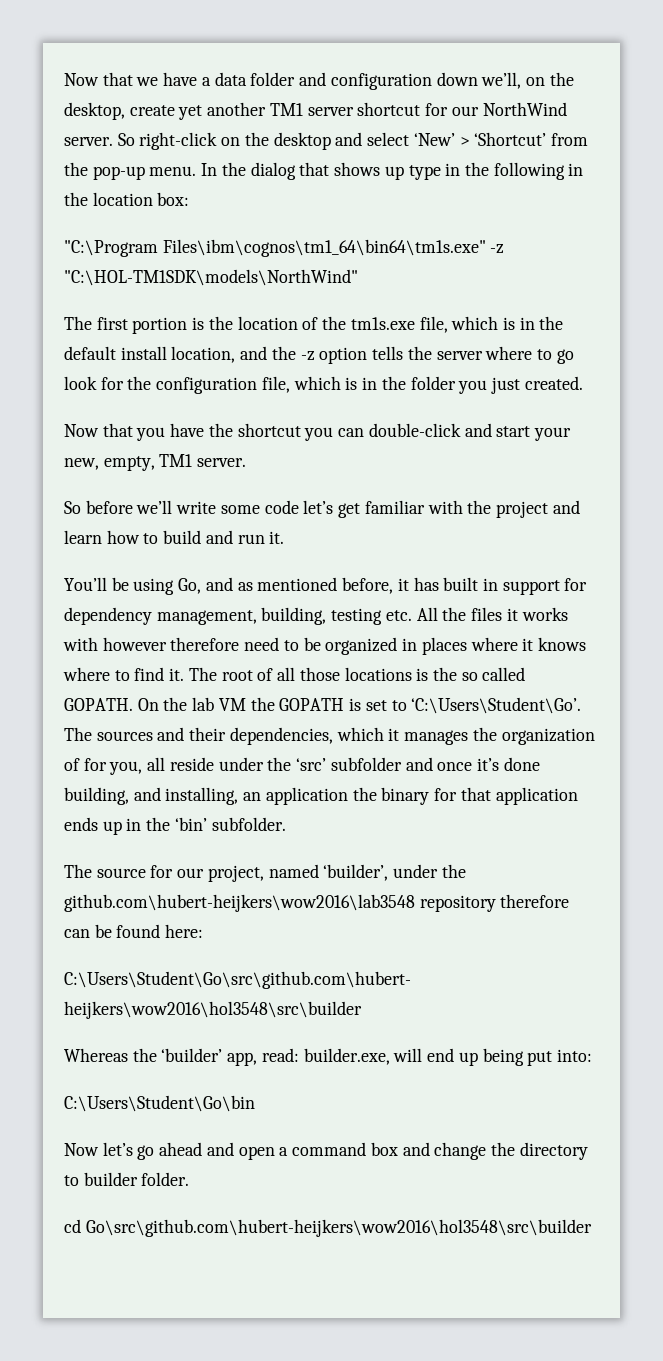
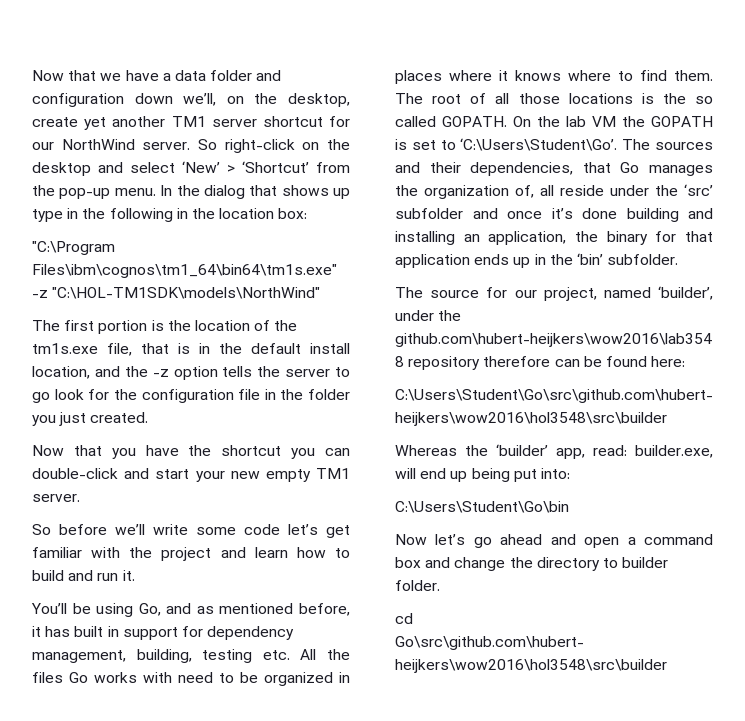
- The first portion is the location of the tm1s.exe file, which is in the default install location, and the -z option tells the server where to go look for the configuration file, which is in the folder you just created.
+ The first portion is the location of the tm1s.exe file, that is in the default install location, and the -z option tells the server to go look for the configuration file in the folder you just created.
- Now that you have the shortcut you can double-click and start your new, empty, TM1 server.
+ Now that you have the shortcut you can double-click and start your new empty TM1 server.
- You’ll be using Go, and as mentioned before, it has built in support for dependency management, building, testing etc. All the files it works with however therefore need to be organized in places where it knows where to find it.
+ You’ll be using Go, and as mentioned before, it has built in support for dependency management, building, testing etc. All the files Go works with need to be organized in places where it knows where to find them.
- The sources and their dependencies, which it manages the organization of for you, all reside under the ‘src’ subfolder and once it’s done building, and installing, an application the binary for that application ends up in the ‘bin’ subfolder.
+ The sources and their dependencies, that Go manages the organization of, all reside under the ‘src’ subfolder and once it’s done building and installing an application, the binary for that application ends up in the ‘bin’ subfolder.

